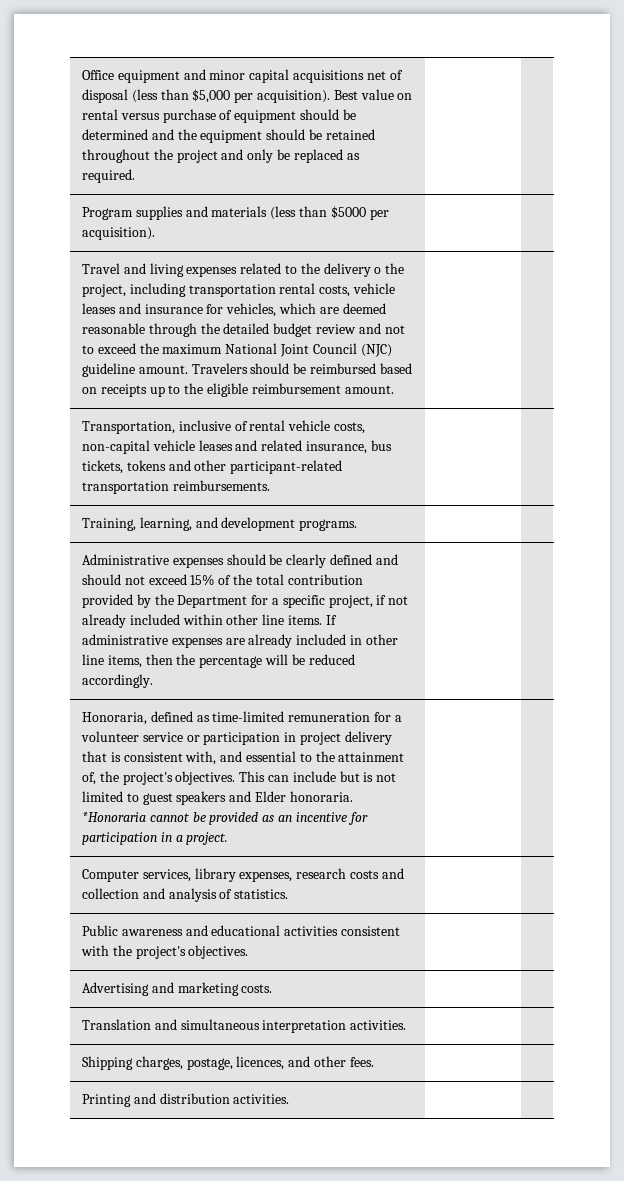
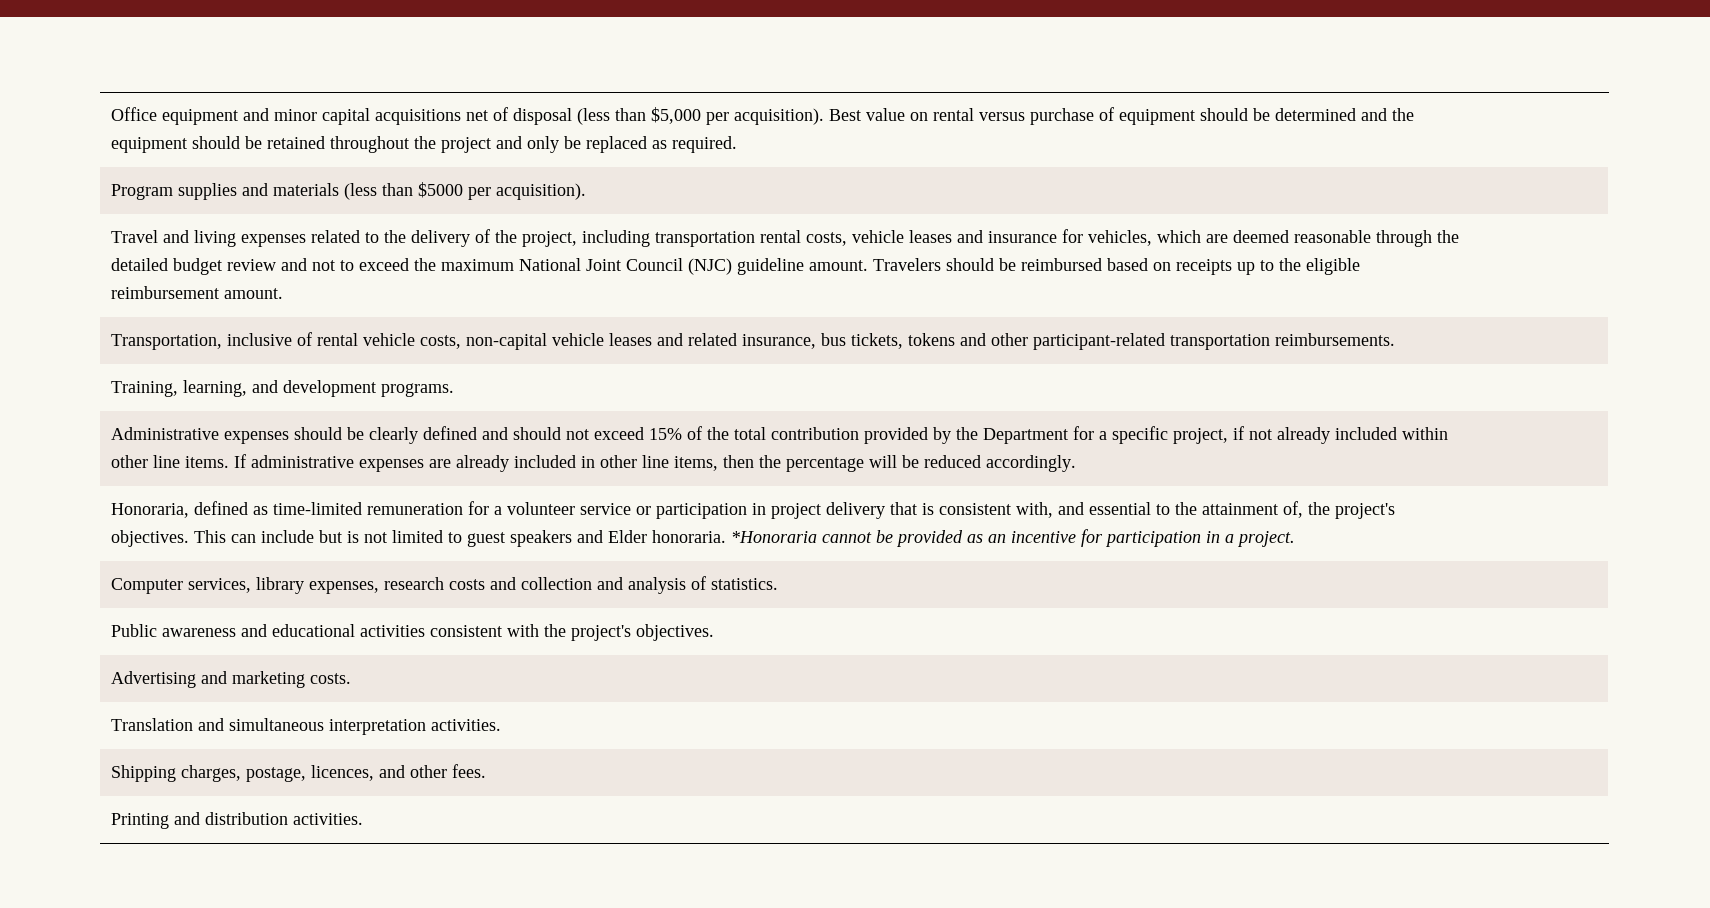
- Travel and living expenses related to the delivery o the project, including transportation rental costs, vehicle leases and insurance for vehicles, which are deemed reasonable through the detailed budget review and not to exceed the maximum National Joint Council (NJC) guideline amount.
+ Travel and living expenses related to the delivery of the project, including transportation rental costs, vehicle leases and insurance for vehicles, which are deemed reasonable through the detailed budget review and not to exceed the maximum National Joint Council (NJC) guideline amount.

